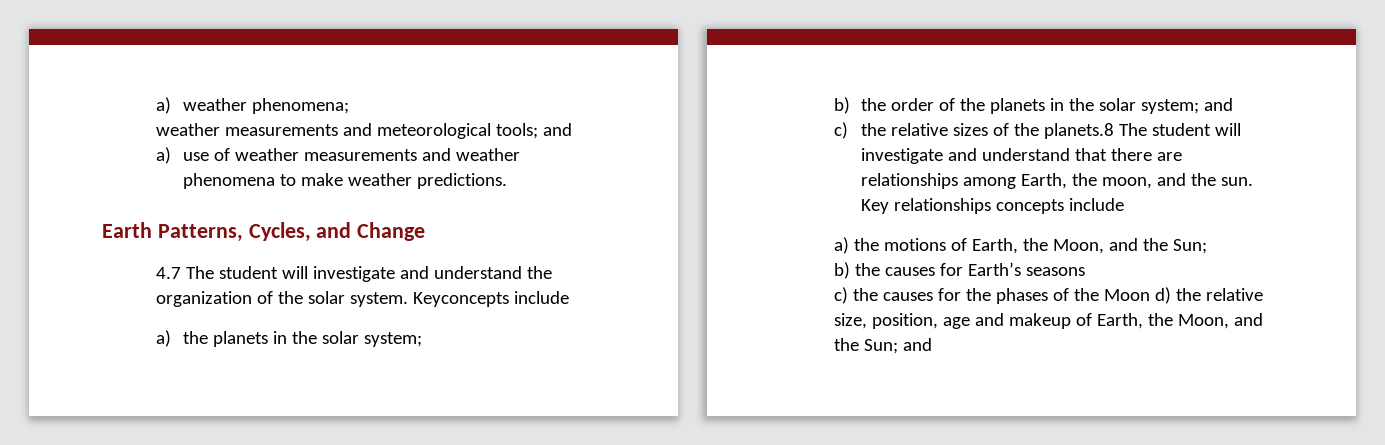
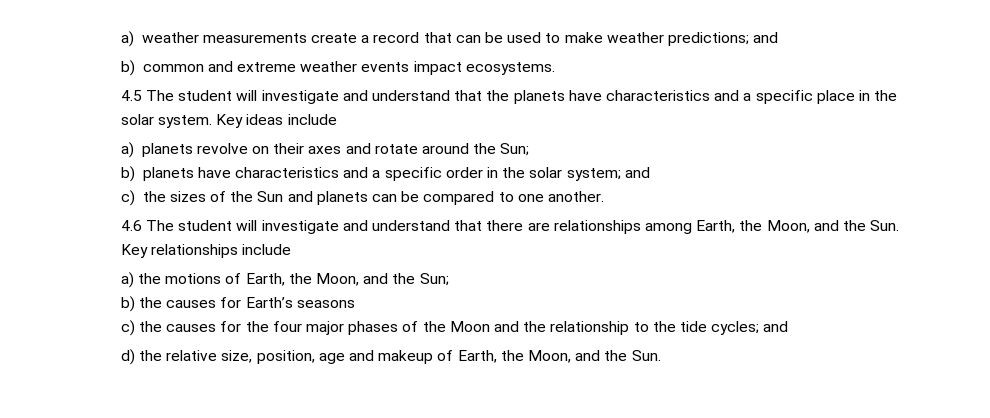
- a) weather phenomena;
- weather measurements and meteorological tools; and
- a) use of weather measurements and weather phenomena to make weather predictions.
- Earth Patterns, Cycles, and Change
- 4.7 The student will investigate and understand the organization of the solar system.
+ a) weather measurements create a record that can be used to make weather predictions; and
+ b) common and extreme weather events impact ecosystems.
+ 4.5 The student will investigate and understand that the planets have characteristics and a specific place in the solar system.
- Keyconcepts include
- a) the planets in the solar system;
- b) the order of the planets in the solar system; and
+ Key ideas include
+ a) planets revolve on their axes and rotate around the Sun;
+ b) planets have characteristics and a specific order in the solar system; and
- c) the relative sizes of the planets.8 The student will investigate and understand that there are relationships among Earth, the moon, and the sun. Key relationships concepts include
+ c) the sizes of the Sun and planets can be compared to one another.
+ 4.6 The student will investigate and understand that there are relationships among Earth, the Moon, and the Sun. Key relationships include
- c) the causes for the phases of the Moon d) the relative size, position, age and makeup of Earth, the Moon, and the Sun; and
+ c) the causes for the four major phases of the Moon and the relationship to the tide cycles; and
+ d) the relative size, position, age and makeup of Earth, the Moon, and the Sun.

